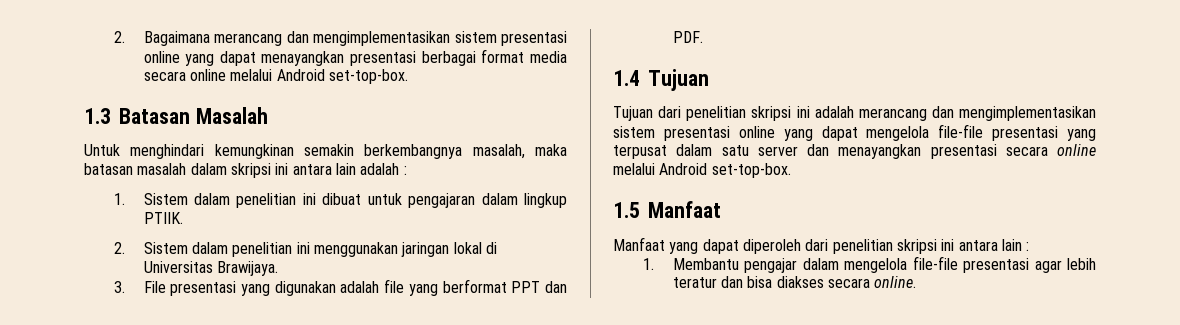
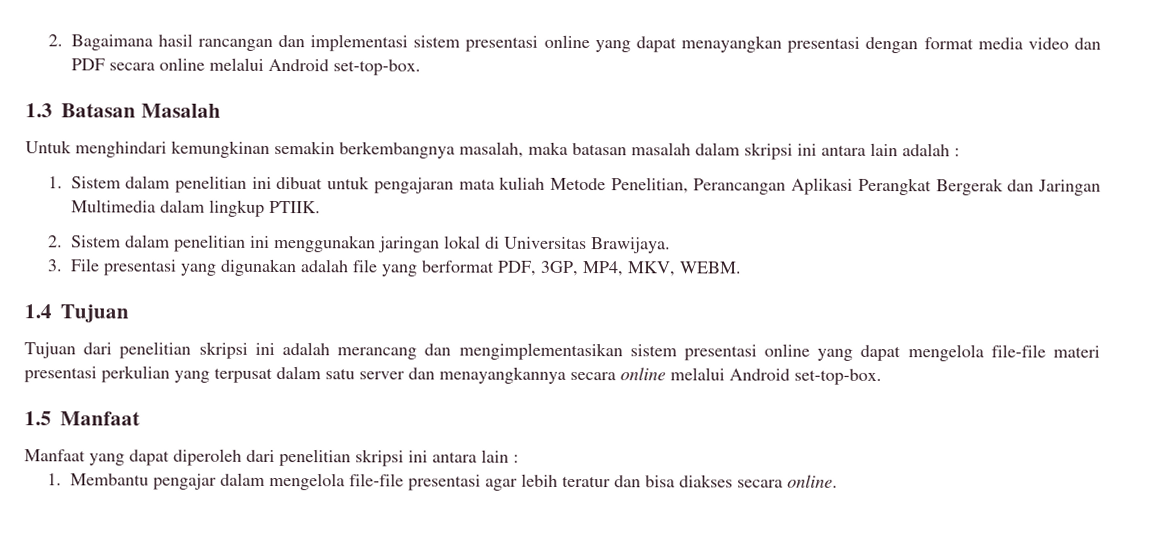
- 2. Bagaimana merancang dan mengimplementasikan sistem presentasi online yang dapat menayangkan presentasi berbagai format media secara online melalui Android set-top-box.
+ 2. Bagaimana hasil rancangan dan implementasi sistem presentasi online yang dapat menayangkan presentasi dengan format media video dan PDF secara online melalui Android set-top-box.
- 1. Sistem dalam penelitian ini dibuat untuk pengajaran dalam lingkup PTIIK.
+ 1. Sistem dalam penelitian ini dibuat untuk pengajaran mata kuliah Metode Penelitian, Perancangan Aplikasi Perangkat Bergerak dan Jaringan Multimedia dalam lingkup PTIIK.
- 3. File presentasi yang digunakan adalah file yang berformat PPT dan PDF.
+ 3. File presentasi yang digunakan adalah file yang berformat PDF, 3GP, MP4, MKV, WEBM.
- Tujuan dari penelitian skripsi ini adalah merancang dan mengimplementasikan sistem presentasi online yang dapat mengelola file-file presentasi yang terpusat dalam satu server dan menayangkan presentasi secara online melalui Android set-top-box.
+ Tujuan dari penelitian skripsi ini adalah merancang dan mengimplementasikan sistem presentasi online yang dapat mengelola file-file materi presentasi perkulian yang terpusat dalam satu server dan menayangkannya secara online melalui Android set-top-box.

